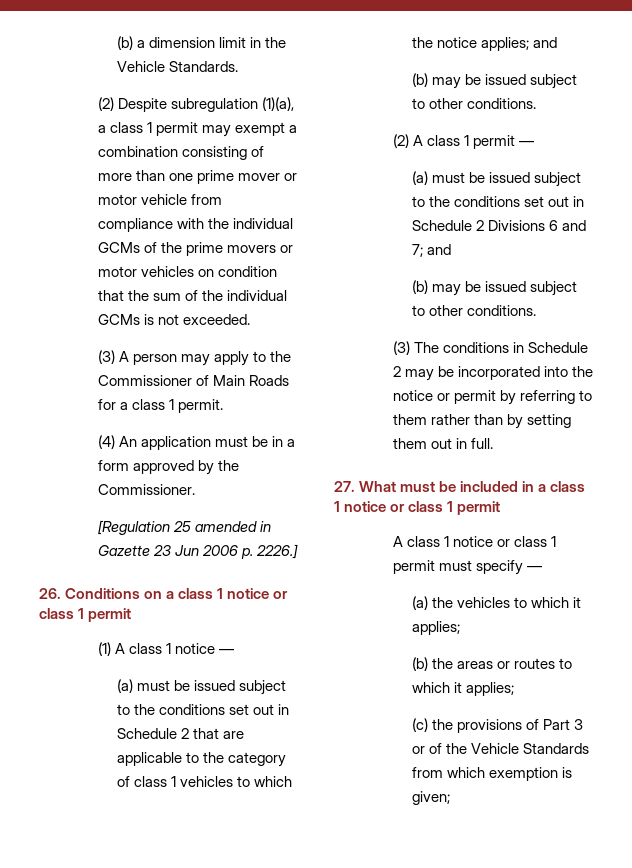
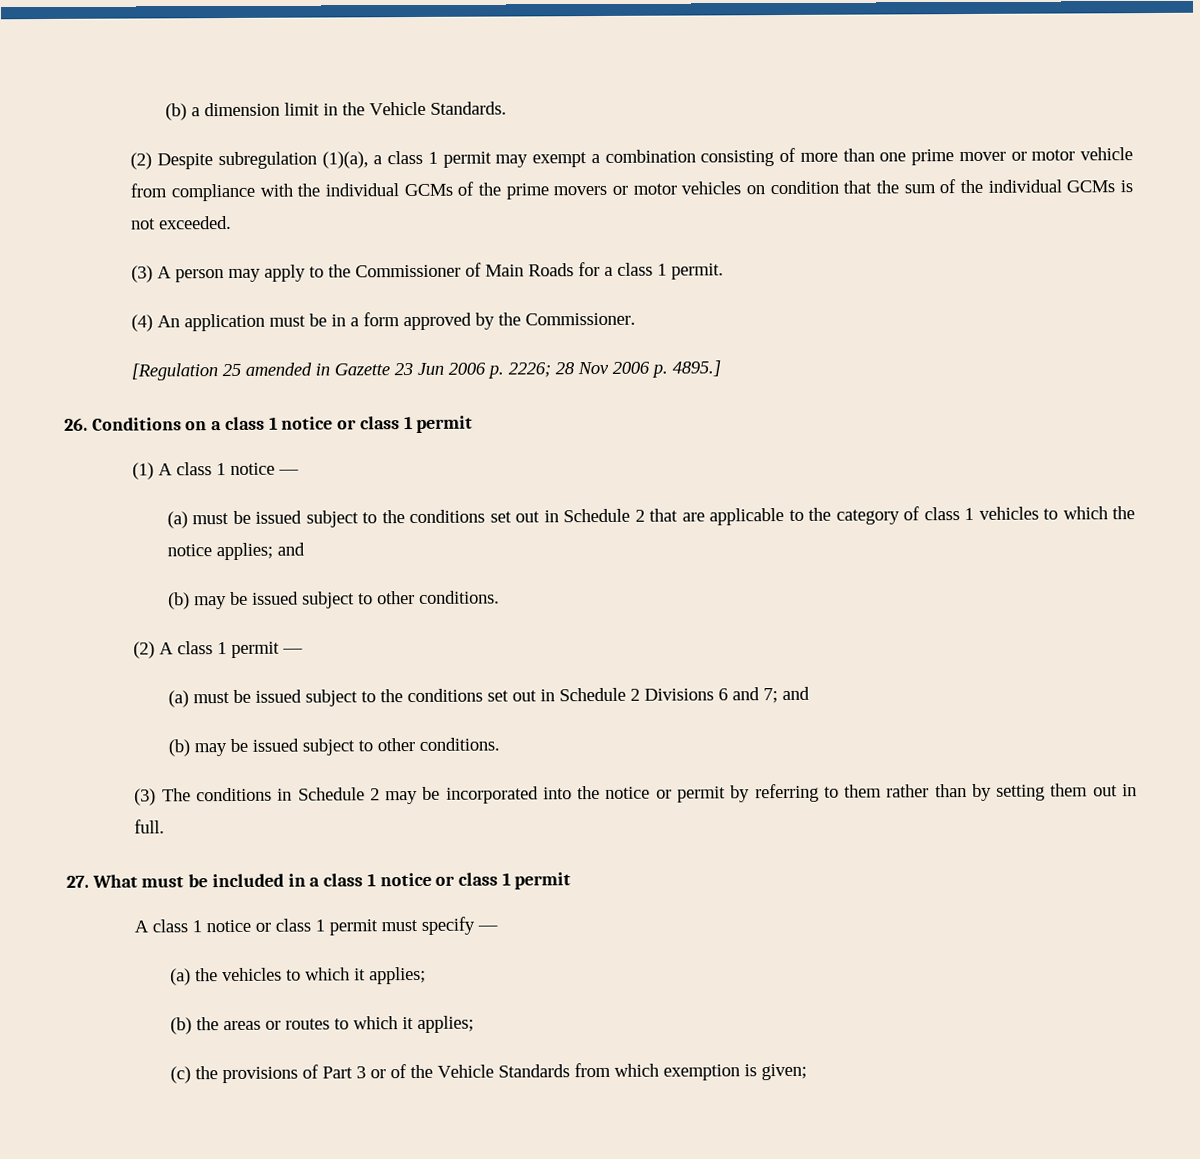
- [Regulation 25 amended in Gazette 23 Jun 2006 p. 2226.]
+ [Regulation 25 amended in Gazette 23 Jun 2006 p. 2226; 28 Nov 2006 p. 4895.]

